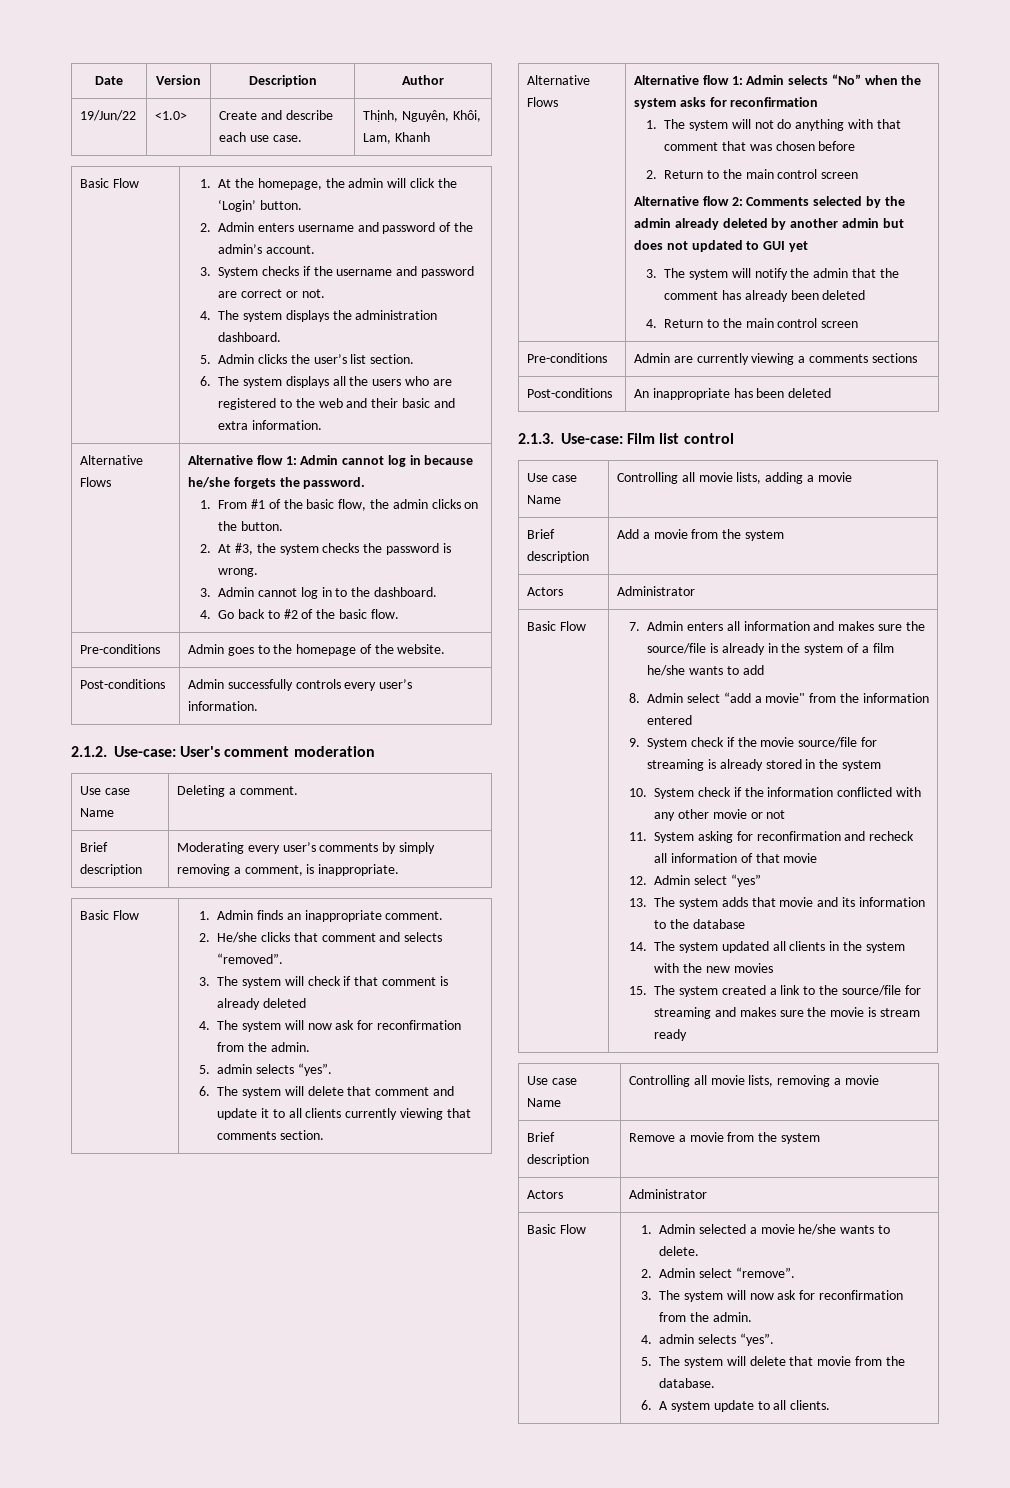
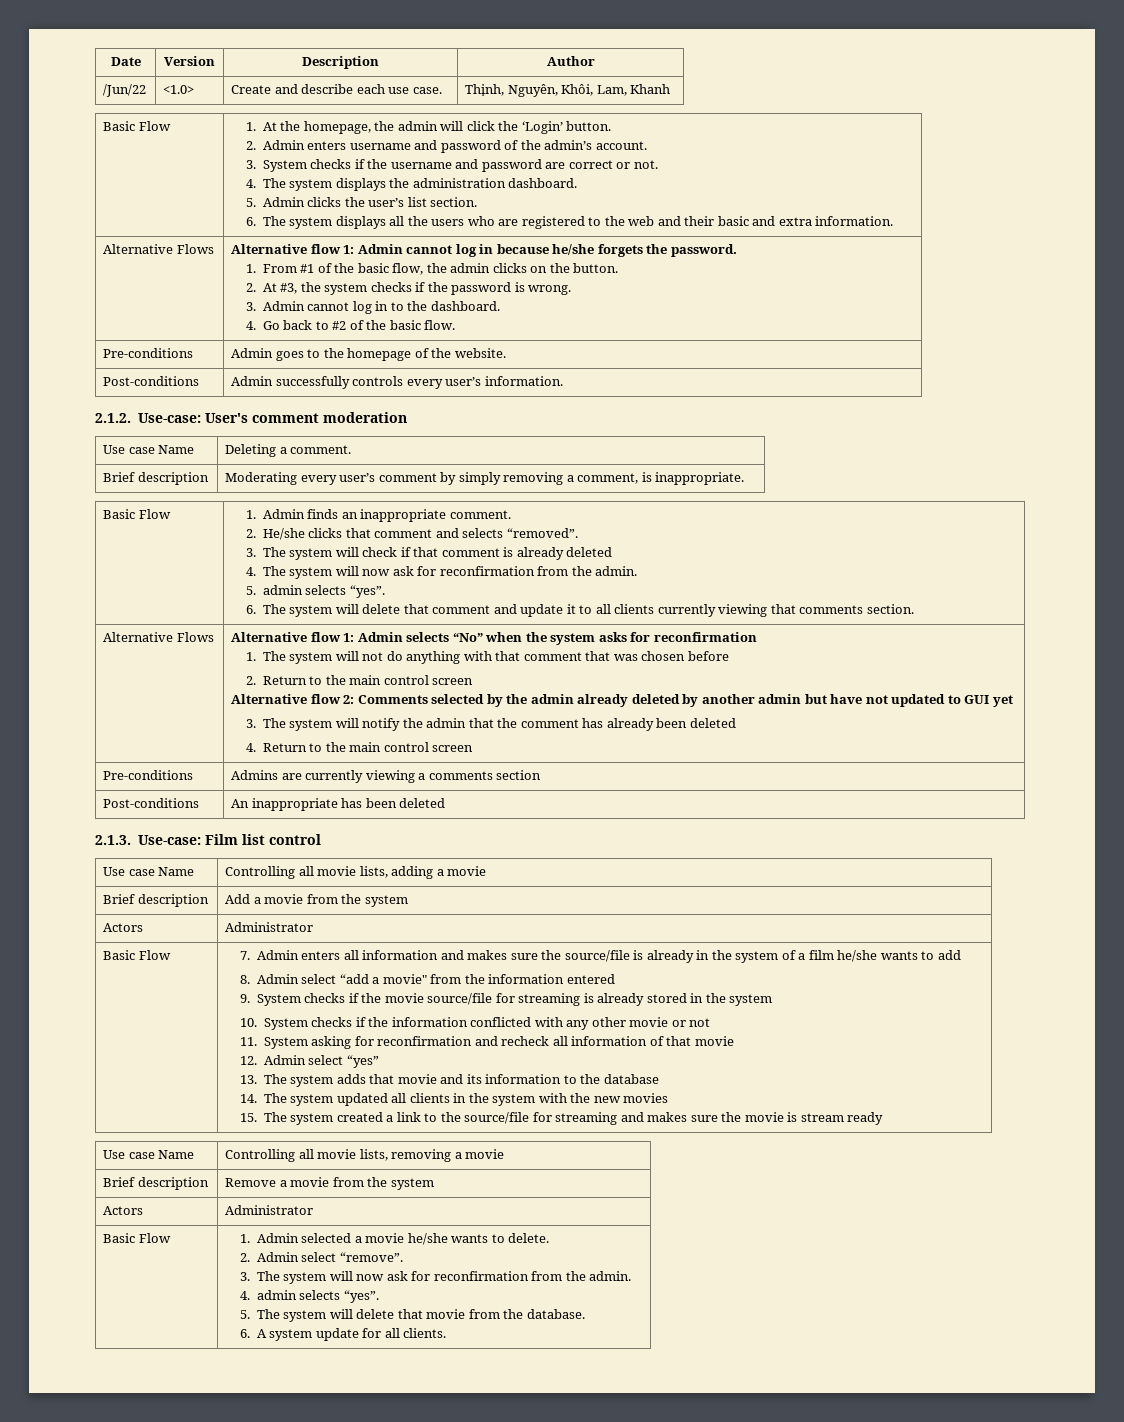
- 19/Jun/22 | <1.0> | Create and describe each use case. | Thịnh, Nguyên, Khôi, Lam, Khanh
+ /Jun/22 | <1.0> | Create and describe each use case. | Thịnh, Nguyên, Khôi, Lam, Khanh
- 2. At #3, the system checks the password is wrong.
+ 2. At #3, the system checks if the password is wrong.
- Brief description | Moderating every user’s comments by simply removing a comment, is inappropriate.
+ Brief description | Moderating every user’s comment by simply removing a comment, is inappropriate.
- Alternative flow 2: Comments selected by the admin already deleted by another admin but does not updated to GUI yet
+ Alternative flow 2: Comments selected by the admin already deleted by another admin but have not updated to GUI yet
- Pre-conditions | Admin are currently viewing a comments sections
+ Pre-conditions | Admins are currently viewing a comments section
- 9. System check if the movie source/file for streaming is already stored in the system
+ 9. System checks if the movie source/file for streaming is already stored in the system
- 10. System check if the information conflicted with any other movie or not
+ 10. System checks if the information conflicted with any other movie or not
- 6. A system update to all clients.
+ 6. A system update for all clients.

